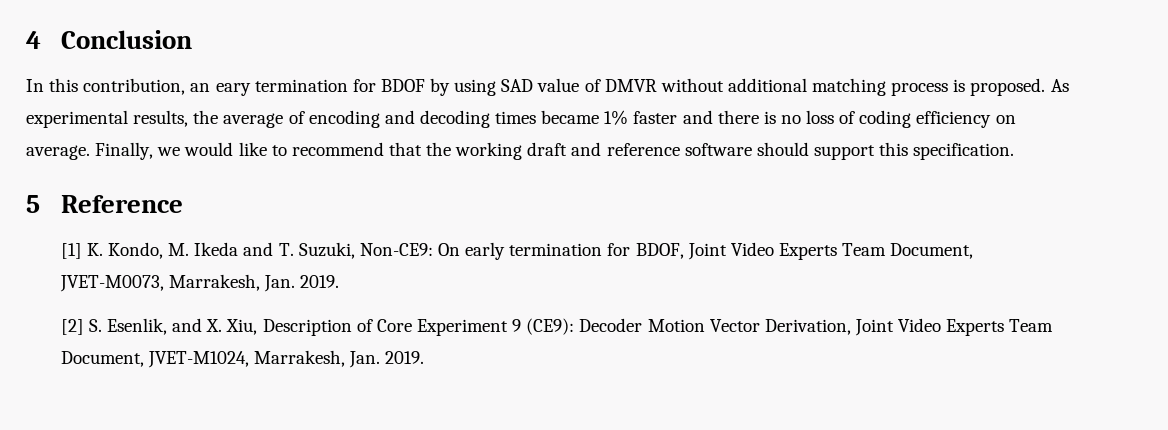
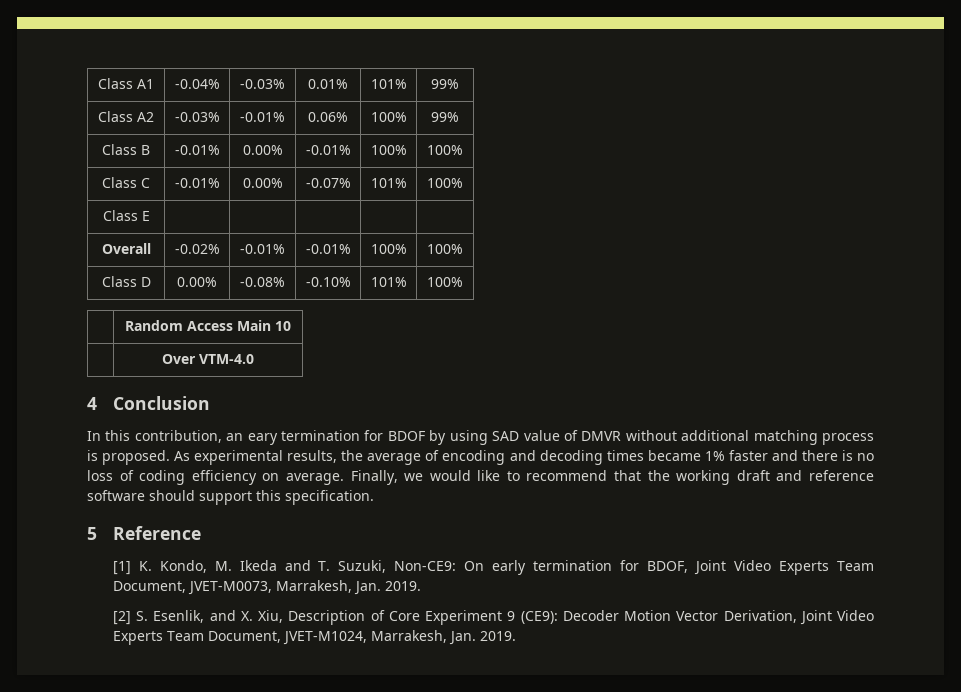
+ Class A1 | -0.04% | -0.03% | 0.01% | 101% | 99%
+ Class A2 | -0.03% | -0.01% | 0.06% | 100% | 99%
+ Class B | -0.01% | 0.00% | -0.01% | 100% | 100%
+ Class C | -0.01% | 0.00% | -0.07% | 101% | 100%
+ Class E | | | | |
+ Overall | -0.02% | -0.01% | -0.01% | 100% | 100%
+ Class D | 0.00% | -0.08% | -0.10% | 101% | 100%
+ | Random Access Main 10
+ | Over VTM-4.0

